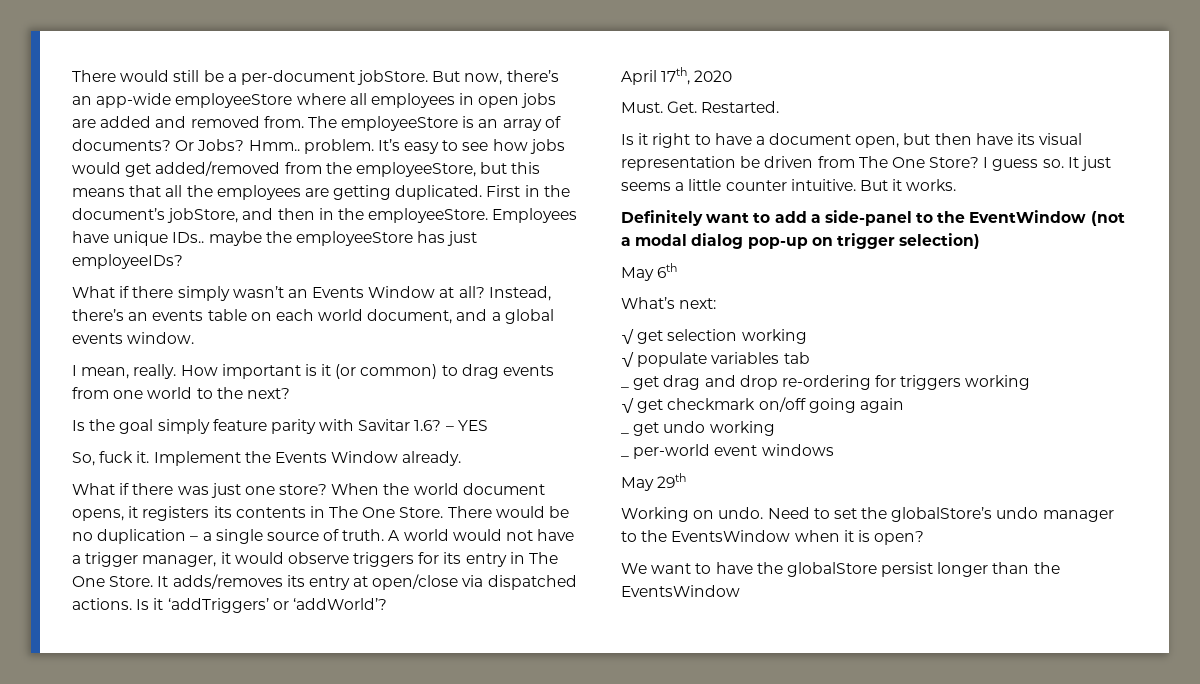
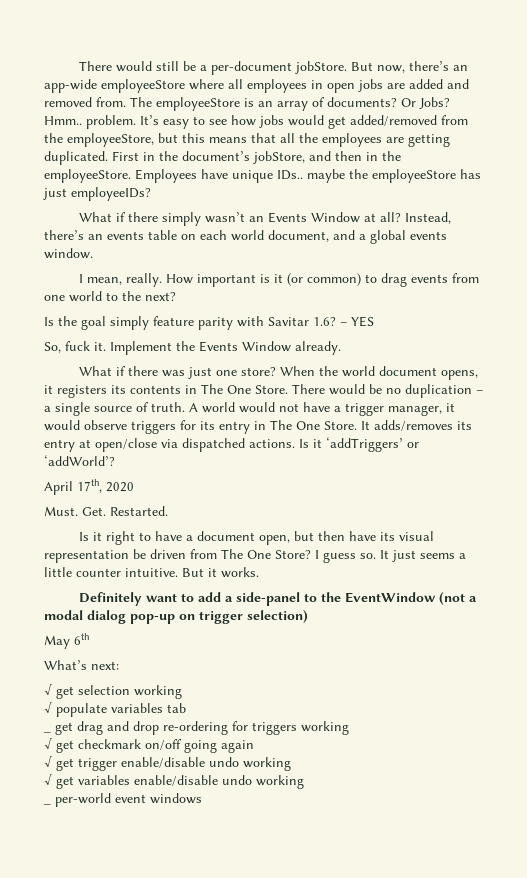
- _ get undo working
+ √ get trigger enable/disable undo working
+ √ get variables enable/disable undo working
- May 29th
- Working on undo. Need to set the globalStore’s undo manager to the EventsWindow when it is open?
- We want to have the globalStore persist longer than the EventsWindow

